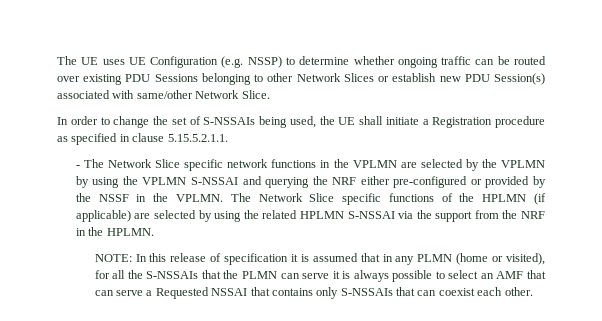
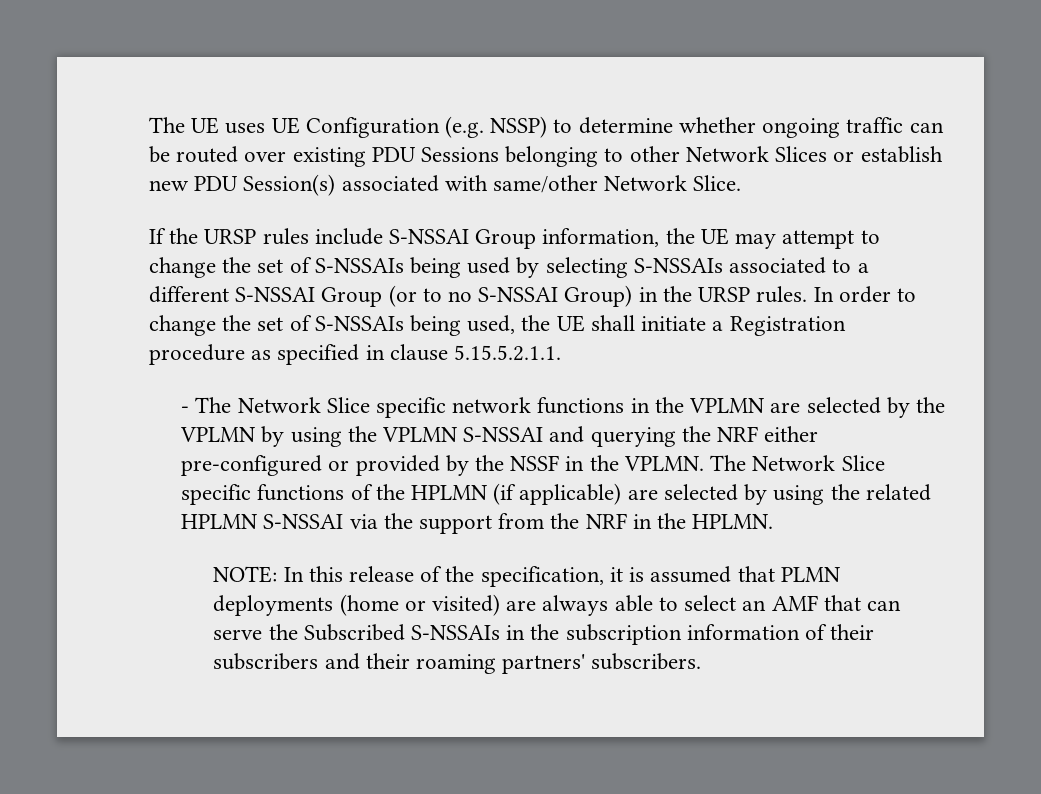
+ If the URSP rules include S-NSSAI Group information, the UE may attempt to change the set of S-NSSAIs being used by selecting S-NSSAIs associated to a different S-NSSAI Group (or to no S-NSSAI Group) in the URSP rules.
- NOTE: In this release of specification it is assumed that in any PLMN (home or visited), for all the S-NSSAIs that the PLMN can serve it is always possible to select an AMF that can serve a Requested NSSAI that contains only S-NSSAIs that can coexist each other.
+ NOTE: In this release of the specification, it is assumed that PLMN deployments (home or visited) are always able to select an AMF that can serve the Subscribed S-NSSAIs in the subscription information of their subscribers and their roaming partners' subscribers.

